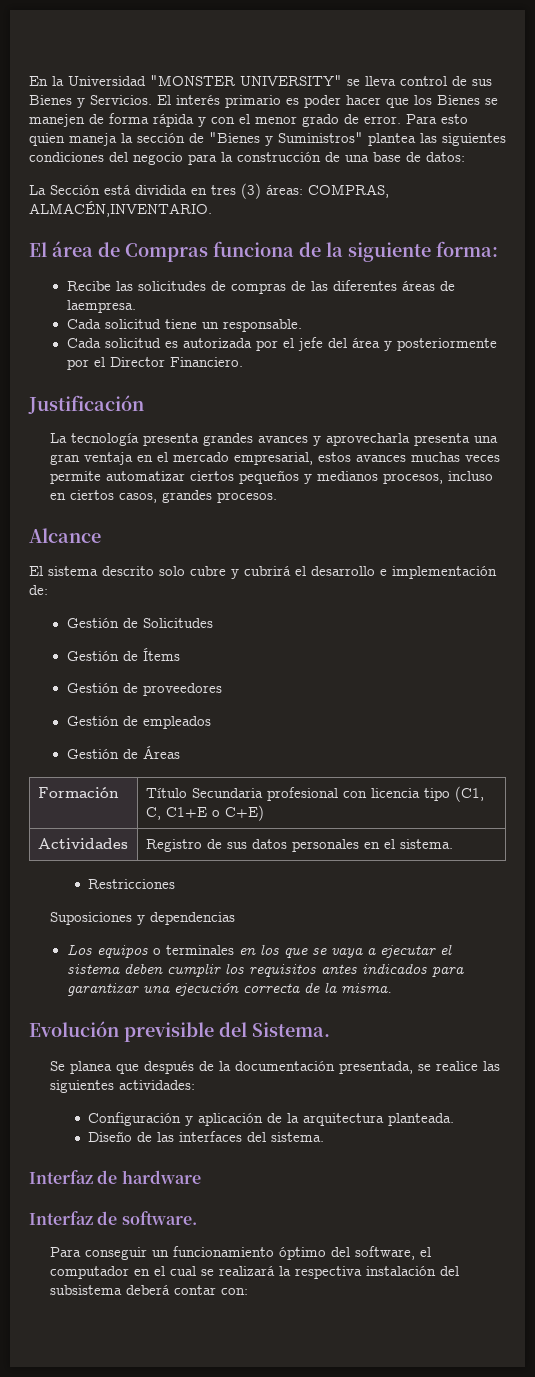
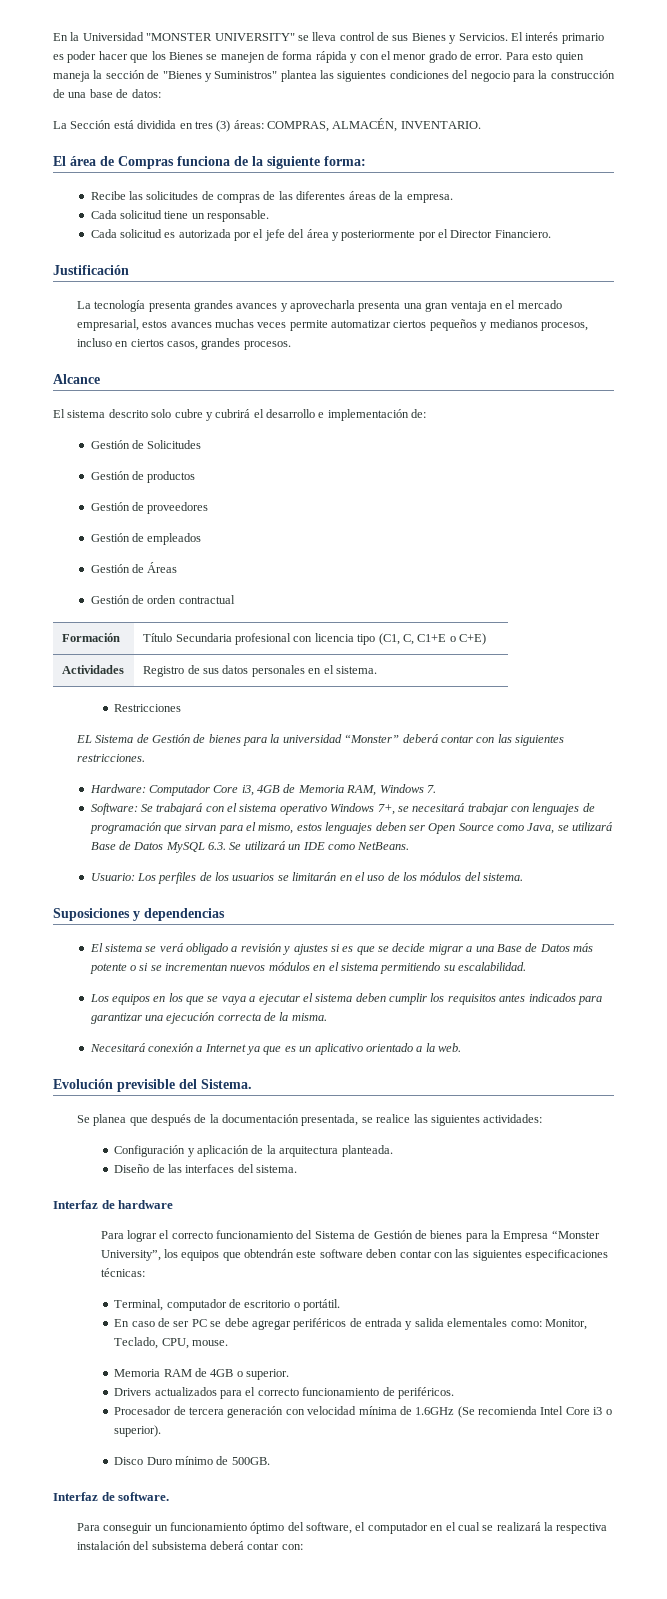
- La Sección está dividida en tres (3) áreas: COMPRAS, ALMACÉN,INVENTARIO.
+ La Sección está dividida en tres (3) áreas: COMPRAS, ALMACÉN, INVENTARIO.
- Recibe las solicitudes de compras de las diferentes áreas de laempresa.
+ Recibe las solicitudes de compras de las diferentes áreas de la empresa.
- Gestión de Ítems
+ Gestión de productos
+ Gestión de orden contractual
+ EL Sistema de Gestión de bienes para la universidad “Monster” deberá contar con las siguientes restricciones.
+ Hardware: Computador Core i3, 4GB de Memoria RAM, Windows 7.
+ Software: Se trabajará con el sistema operativo Windows 7+, se necesitará trabajar con lenguajes de programación que sirvan para el mismo, estos lenguajes deben ser Open Source como Java, se utilizará Base de Datos MySQL 6.3. Se utilizará un IDE como NetBeans.
+ Usuario: Los perfiles de los usuarios se limitarán en el uso de los módulos del sistema.
  Suposiciones y dependencias
+ El sistema se verá obligado a revisión y ajustes si es que se decide migrar a una Base de Datos más potente o si se incrementan nuevos módulos en el sistema permitiendo su escalabilidad.
- Los equipos o terminales en los que se vaya a ejecutar el sistema deben cumplir los requisitos antes indicados para garantizar una ejecución correcta de la misma.
+ Los equipos en los que se vaya a ejecutar el sistema deben cumplir los requisitos antes indicados para garantizar una ejecución correcta de la misma.
+ Necesitará conexión a Internet ya que es un aplicativo orientado a la web.
+ Para lograr el correcto funcionamiento del Sistema de Gestión de bienes para la Empresa “Monster University”, los equipos que obtendrán este software deben contar con las siguientes especificaciones técnicas:
+ Terminal, computador de escritorio o portátil.
+ En caso de ser PC se debe agregar periféricos de entrada y salida elementales como: Monitor, Teclado, CPU, mouse.
+ Memoria RAM de 4GB o superior.
+ Drivers actualizados para el correcto funcionamiento de periféricos.
+ Procesador de tercera generación con velocidad mínima de 1.6GHz (Se recomienda Intel Core i3 o superior).
+ Disco Duro mínimo de 500GB.

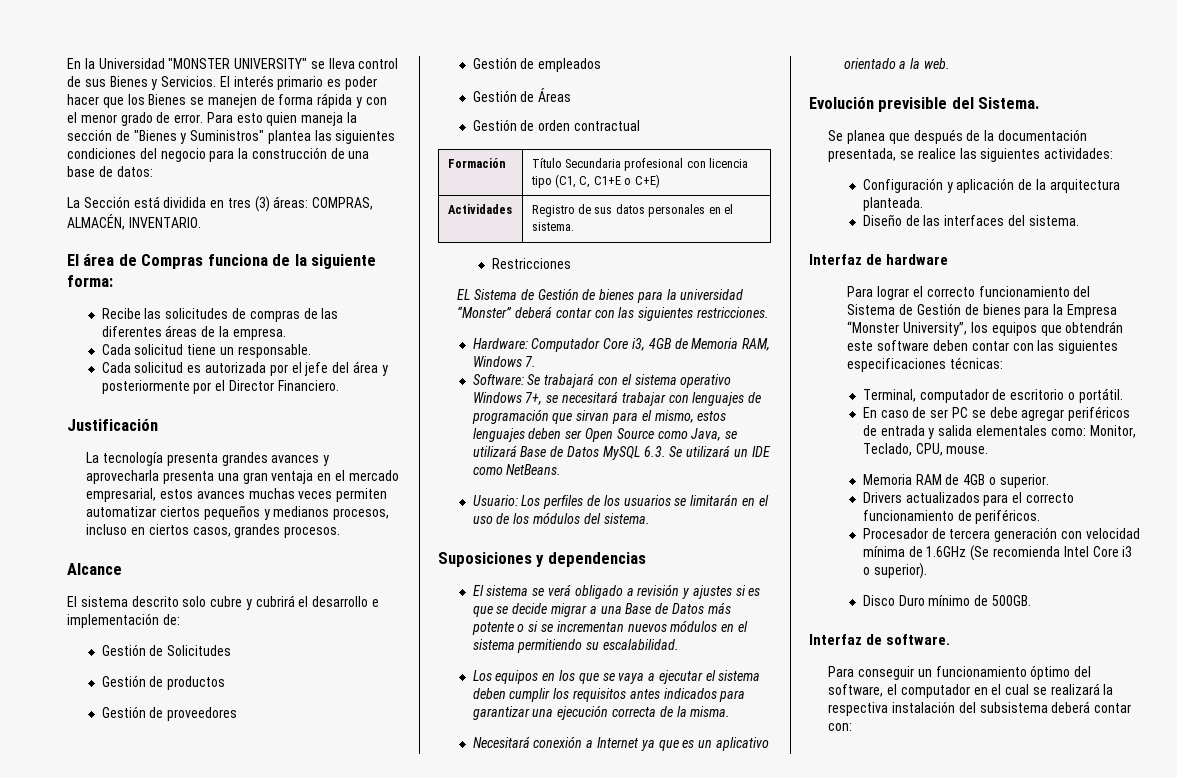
- La tecnología presenta grandes avances y aprovecharla presenta una gran ventaja en el mercado empresarial, estos avances muchas veces permite automatizar ciertos pequeños y medianos procesos, incluso en ciertos casos, grandes procesos.
+ La tecnología presenta grandes avances y aprovecharla presenta una gran ventaja en el mercado empresarial, estos avances muchas veces permiten automatizar ciertos pequeños y medianos procesos, incluso en ciertos casos, grandes procesos.

